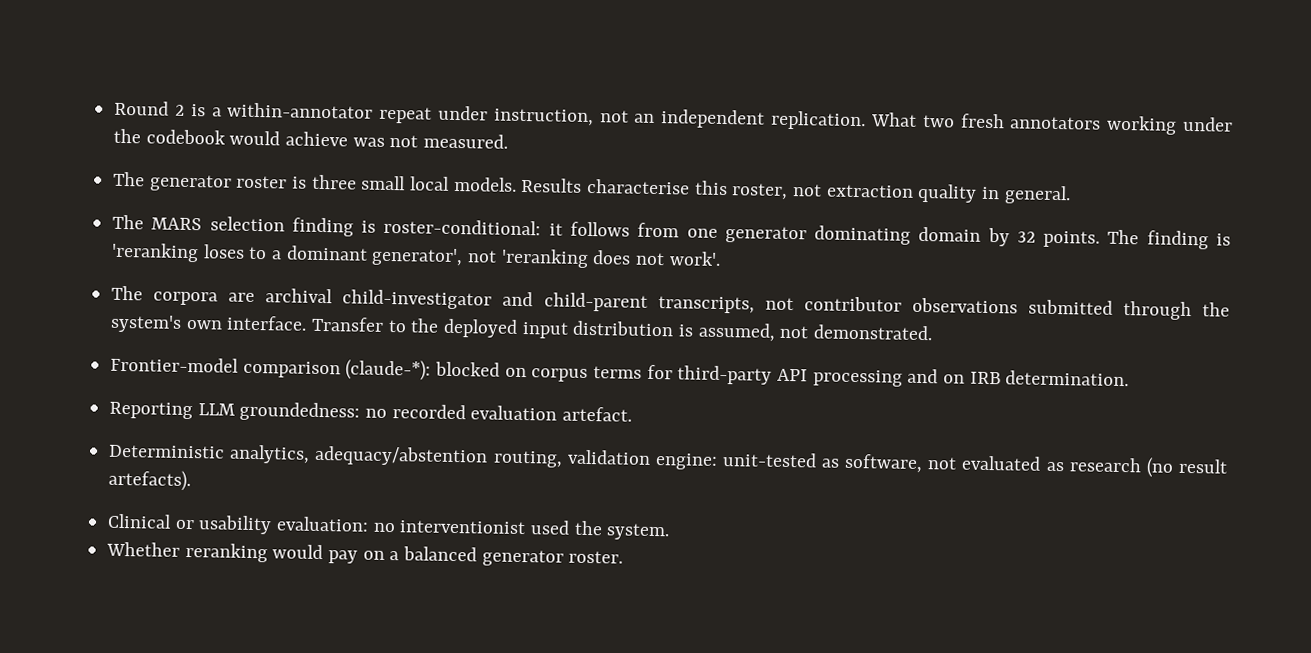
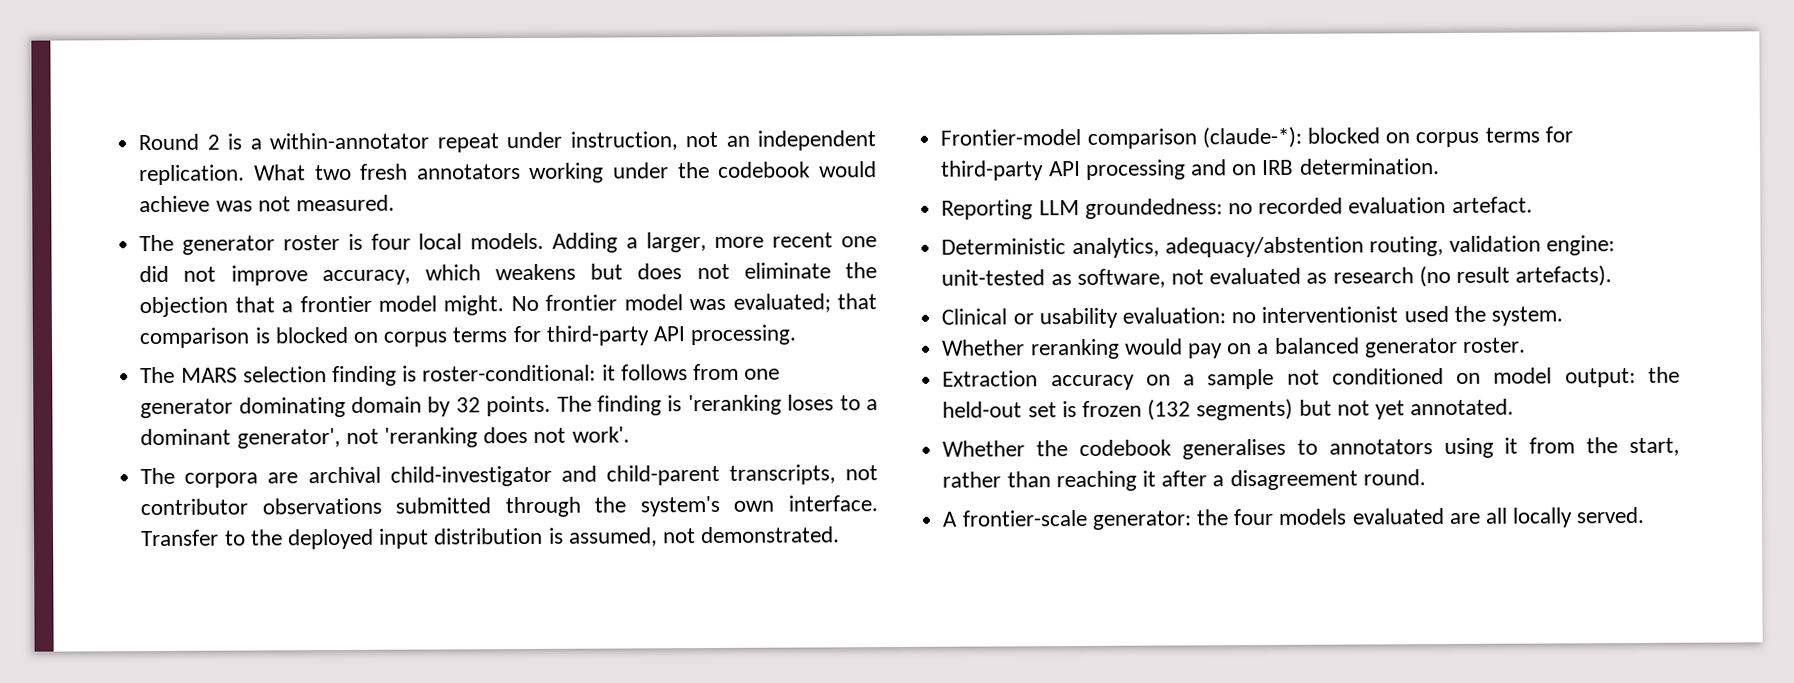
- The generator roster is three small local models. Results characterise this roster, not extraction quality in general.
+ The generator roster is four local models. Adding a larger, more recent one did not improve accuracy, which weakens but does not eliminate the objection that a frontier model might. No frontier model was evaluated; that comparison is blocked on corpus terms for third-party API processing.
+ Extraction accuracy on a sample not conditioned on model output: the held-out set is frozen (132 segments) but not yet annotated.
+ Whether the codebook generalises to annotators using it from the start, rather than reaching it after a disagreement round.
+ A frontier-scale generator: the four models evaluated are all locally served.

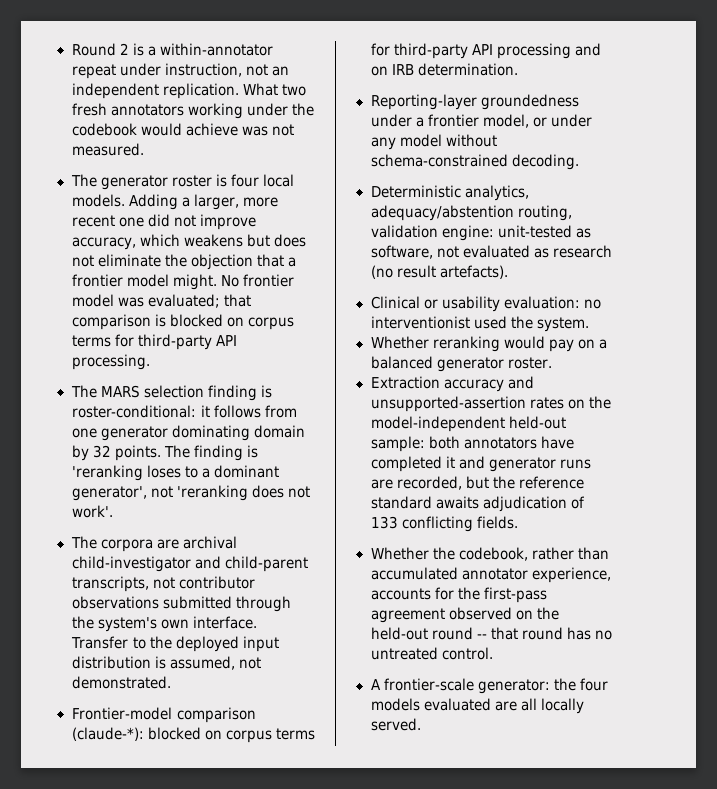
- Reporting LLM groundedness: no recorded evaluation artefact.
+ Reporting-layer groundedness under a frontier model, or under any model without schema-constrained decoding.
- Extraction accuracy on a sample not conditioned on model output: the held-out set is frozen (132 segments) but not yet annotated.
- Whether the codebook generalises to annotators using it from the start, rather than reaching it after a disagreement round.
+ Extraction accuracy and unsupported-assertion rates on the model-independent held-out sample: both annotators have completed it and generator runs are recorded, but the reference standard awaits adjudication of 133 conflicting fields.
+ Whether the codebook, rather than accumulated annotator experience, accounts for the first-pass agreement observed on the held-out round -- that round has no untreated control.

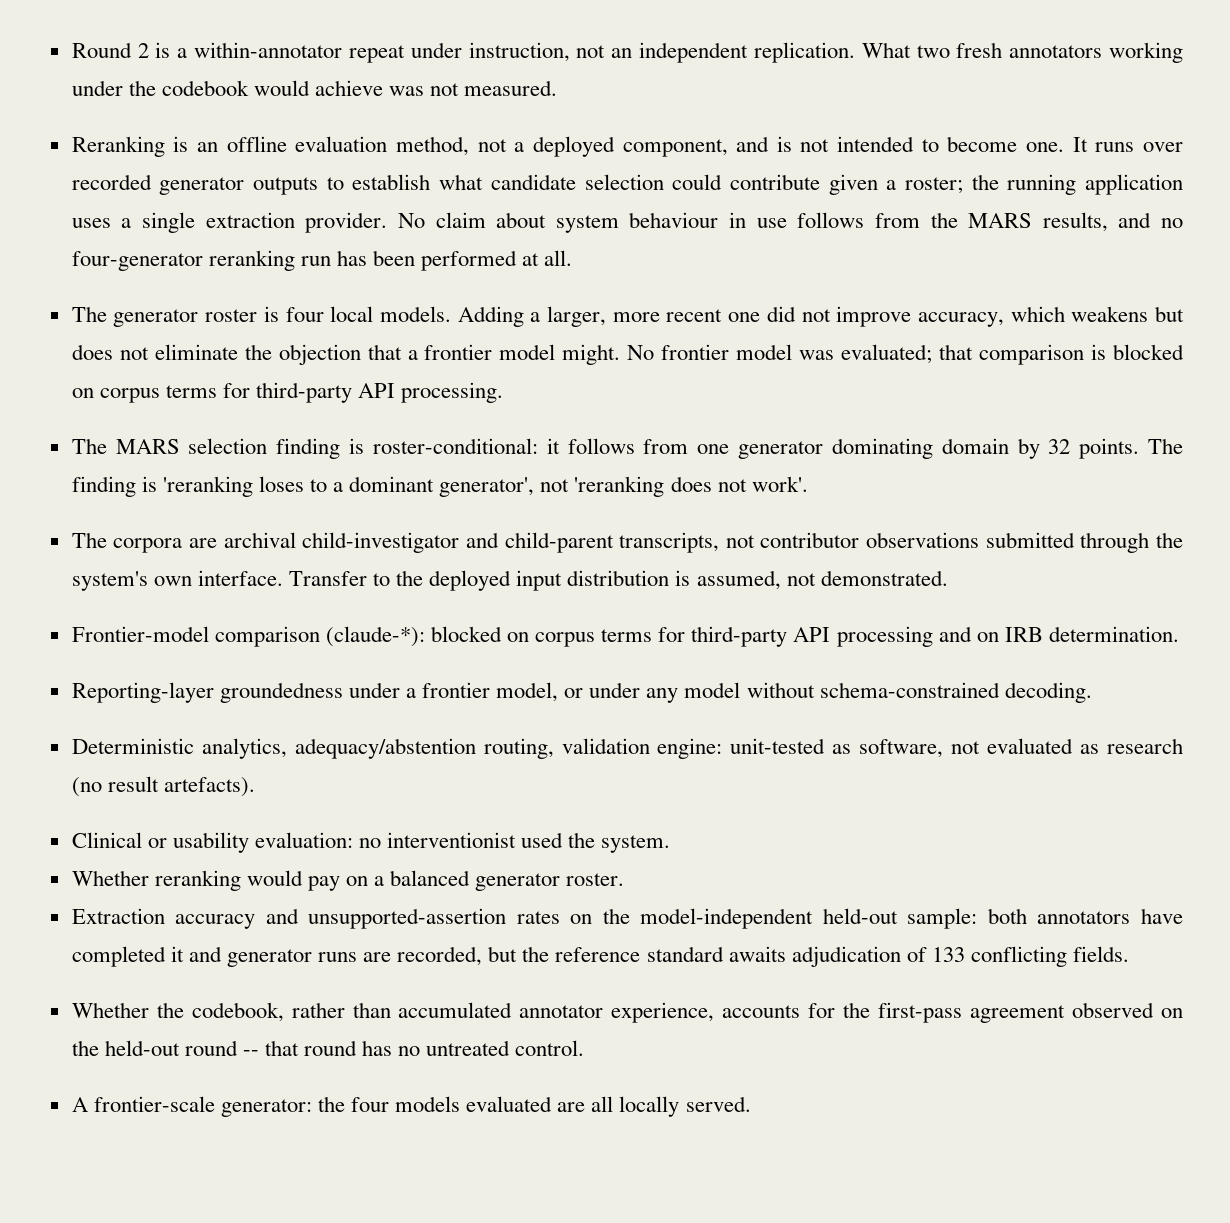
+ Reranking is an offline evaluation method, not a deployed component, and is not intended to become one. It runs over recorded generator outputs to establish what candidate selection could contribute given a roster; the running application uses a single extraction provider. No claim about system behaviour in use follows from the MARS results, and no four-generator reranking run has been performed at all.

